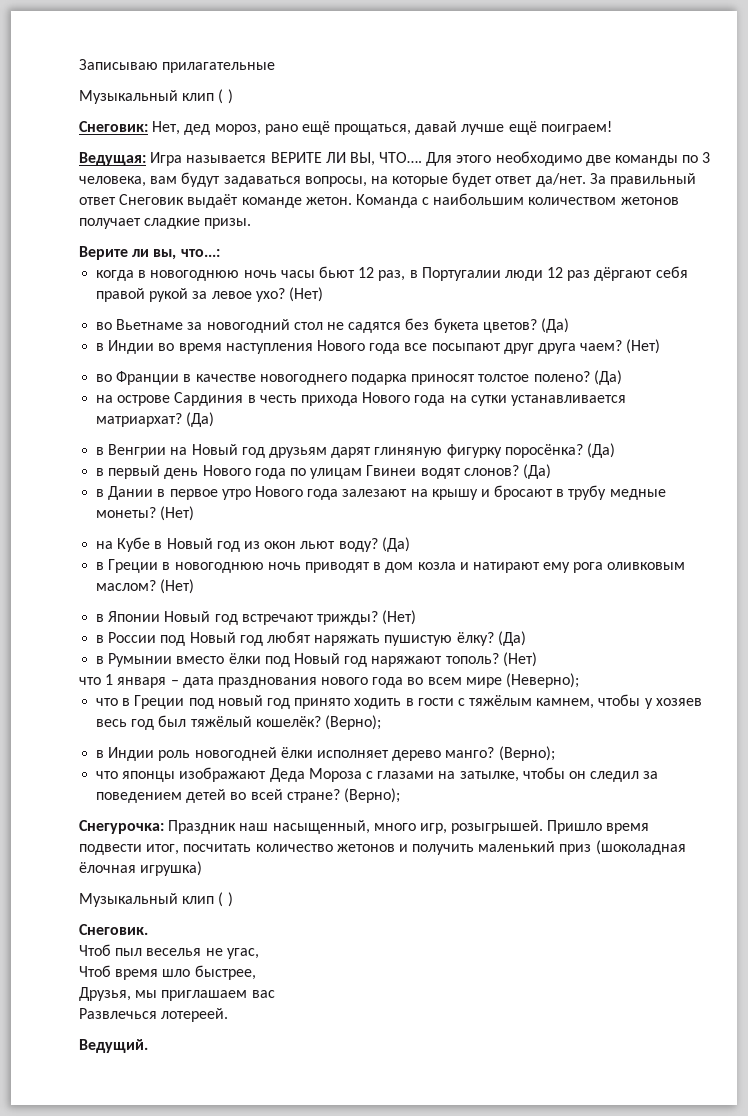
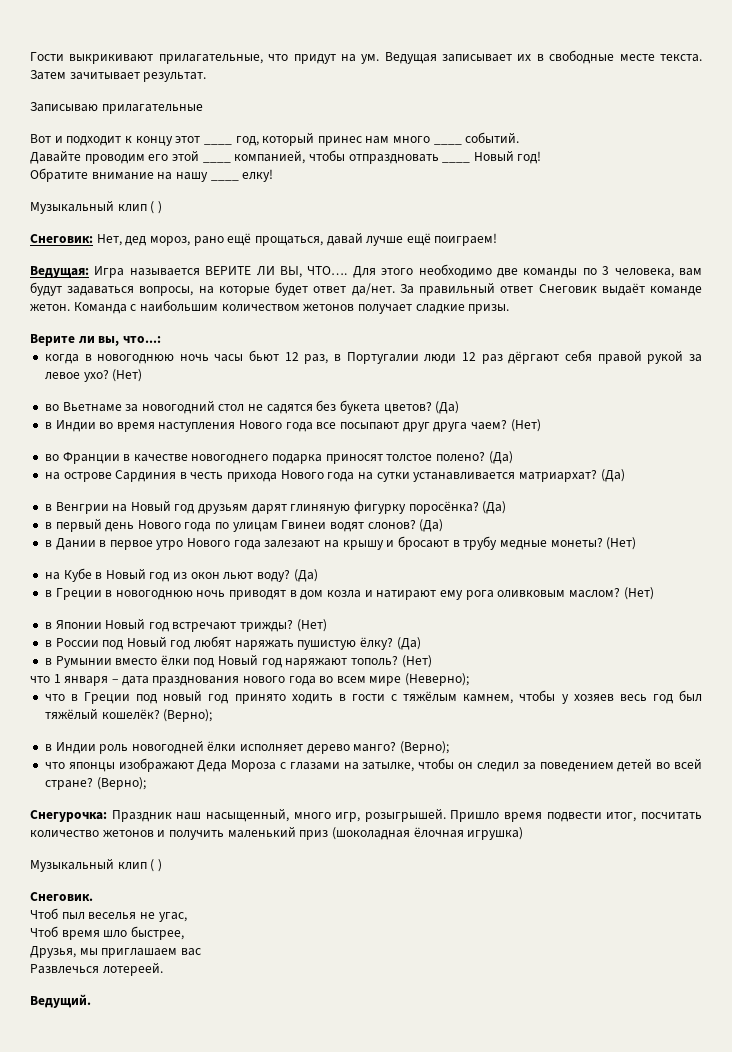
+ Гости выкрикивают прилагательные, что придут на ум. Ведущая записывает их в свободные месте текста. Затем зачитывает результат.
  Записываю прилагательные
+ Вот и подходит к концу этот ____ год, который принес нам много ____ событий.
+ Давайте проводим его этой ____ компанией, чтобы отпраздновать ____ Новый год!
+ Обратите внимание на нашу ____ елку!

